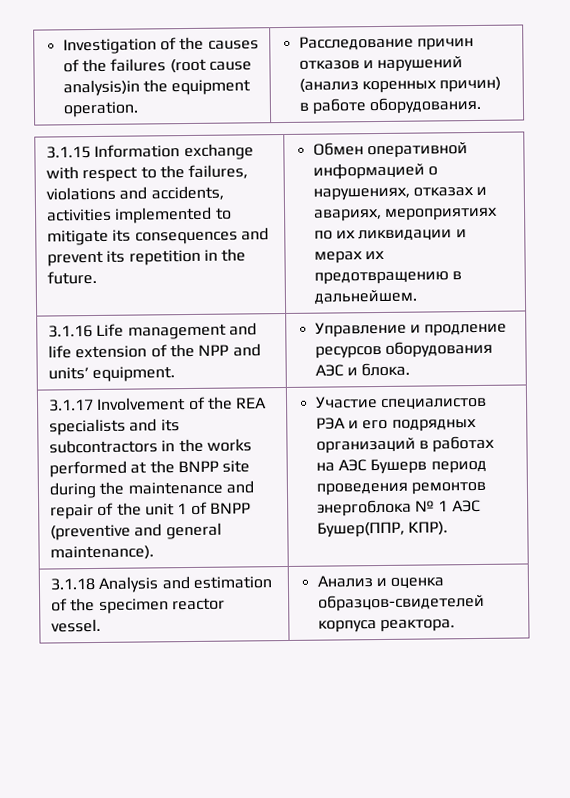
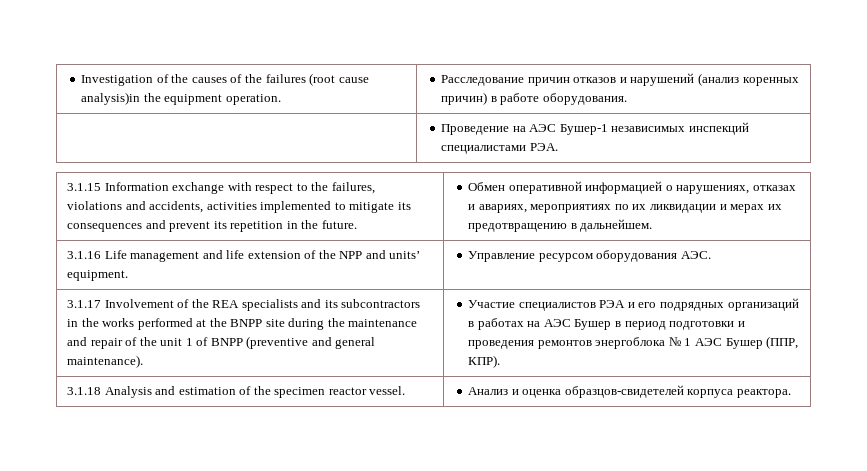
+ | Проведение на АЭС Бушер-1 независимых инспекций специалистами РЭА.
- 3.1.16 Life management and life extension of the NPP and units’ equipment. | Управление и продление ресурсов оборудования АЭС и блока.
+ 3.1.16 Life management and life extension of the NPP and units’ equipment. | Управление ресурсом оборудования АЭС.
- Участие специалистов РЭА и его подрядных организаций в работах на АЭС Бушерв период проведения ремонтов энергоблока № 1 АЭС Бушер(ППР, КПР).
+ Участие специалистов РЭА и его подрядных организаций в работах на АЭС Бушер в период подготовки и проведения ремонтов энергоблока № 1 АЭС Бушер (ППР, КПР).

